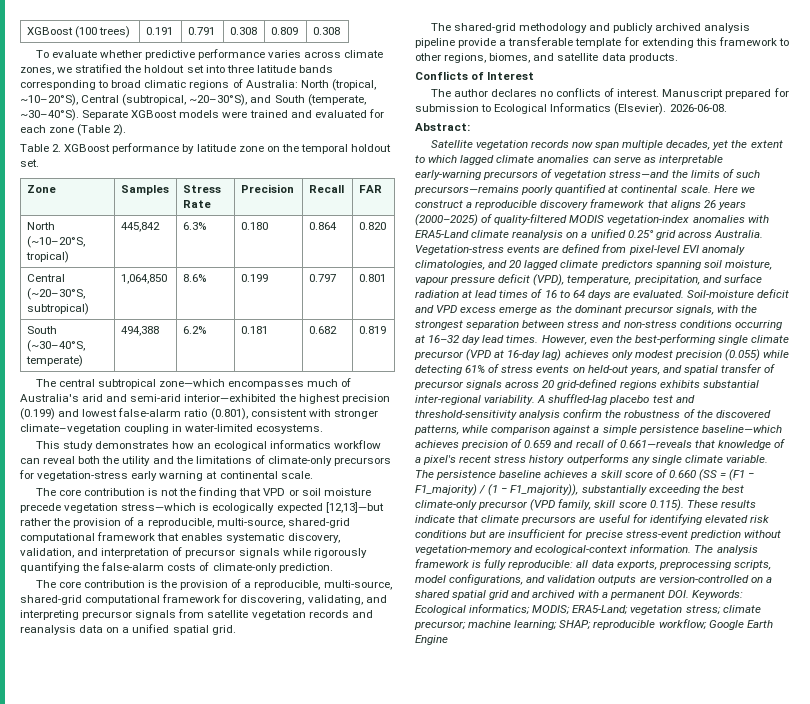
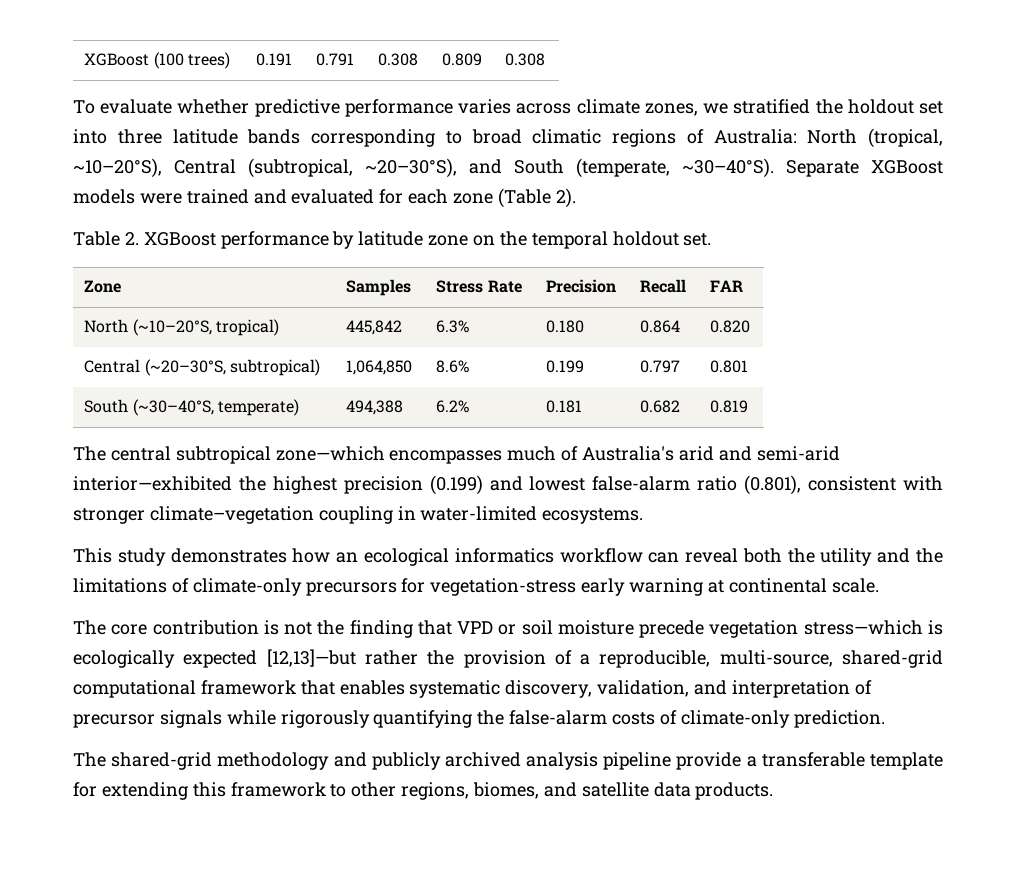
- The core contribution is the provision of a reproducible, multi-source, shared-grid computational framework for discovering, validating, and interpreting precursor signals from satellite vegetation records and reanalysis data on a unified spatial grid.
- Conflicts of Interest
- The author declares no conflicts of interest. Manuscript prepared for submission to Ecological Informatics (Elsevier). 2026-06-08.
- Abstract:
- Satellite vegetation records now span multiple decades, yet the extent to which lagged climate anomalies can serve as interpretable early-warning precursors of vegetation stress—and the limits of such precursors—remains poorly quantified at continental scale. Here we construct a reproducible discovery framework that aligns 26 years (2000–2025) of quality-filtered MODIS vegetation-index anomalies with ERA5-Land climate reanalysis on a unified 0.25° grid across Australia. Vegetation-stress events are defined from pixel-level EVI anomaly climatologies, and 20 lagged climate predictors spanning soil moisture, vapour pressure deficit (VPD), temperature, precipitation, and surface radiation at lead times of 16 to 64 days are evaluated. Soil-moisture deficit and VPD excess emerge as the dominant precursor signals, with the strongest separation between stress and non-stress conditions occurring at 16–32 day lead times. However, even the best-performing single climate precursor (VPD at 16-day lag) achieves only modest precision (0.055) while detecting 61% of stress events on held-out years, and spatial transfer of precursor signals across 20 grid-defined regions exhibits substantial inter-regional variability. A shuffled-lag placebo test and threshold-sensitivity analysis confirm the robustness of the discovered patterns, while comparison against a simple persistence baseline—which achieves precision of 0.659 and recall of 0.661—reveals that knowledge of a pixel's recent stress history outperforms any single climate variable. The persistence baseline achieves a skill score of 0.660 (SS = (F1 − F1_majority) / (1 − F1_majority)), substantially exceeding the best climate-only precursor (VPD family, skill score 0.115). These results indicate that climate precursors are useful for identifying elevated risk conditions but are insufficient for precise stress-event prediction without vegetation-memory and ecological-context information. The analysis framework is fully reproducible: all data exports, preprocessing scripts, model configurations, and validation outputs are version-controlled on a shared spatial grid and archived with a permanent DOI. Keywords: Ecological informatics; MODIS; ERA5-Land; vegetation stress; climate precursor; machine learning; SHAP; reproducible workflow; Google Earth Engine

